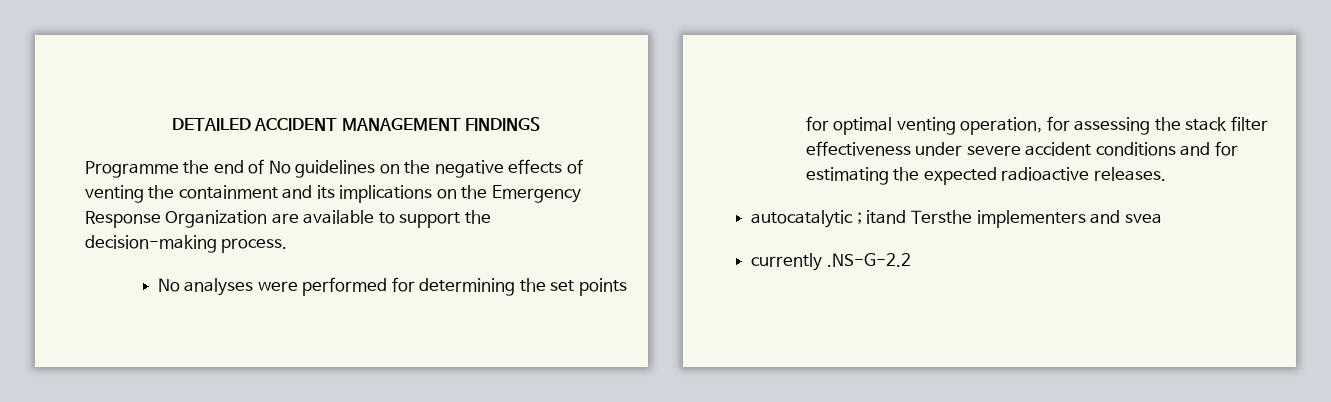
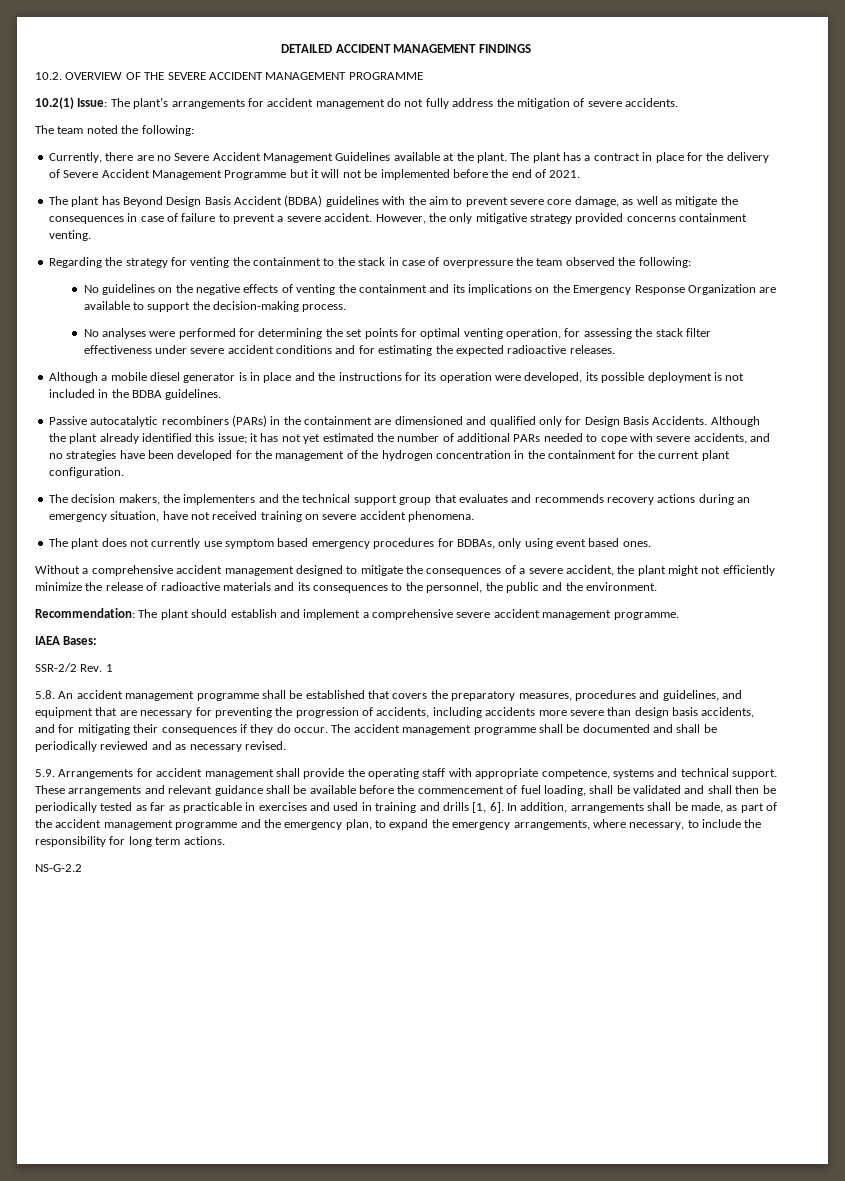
- Programme the end of No guidelines on the negative effects of venting the containment and its implications on the Emergency Response Organization are available to support the decision-making process.
+ 10.2. OVERVIEW OF THE SEVERE ACCIDENT MANAGEMENT PROGRAMME
+ 10.2(1) Issue: The plant’s arrangements for accident management do not fully address the mitigation of severe accidents.
+ The team noted the following:
+ Currently, there are no Severe Accident Management Guidelines available at the plant. The plant has a contract in place for the delivery of Severe Accident Management Programme but it will not be implemented before the end of 2021.
+ The plant has Beyond Design Basis Accident (BDBA) guidelines with the aim to prevent severe core damage, as well as mitigate the consequences in case of failure to prevent a severe accident. However, the only mitigative strategy provided concerns containment venting.
+ Regarding the strategy for venting the containment to the stack in case of overpressure the team observed the following:
+ No guidelines on the negative effects of venting the containment and its implications on the Emergency Response Organization are available to support the decision-making process.
- autocatalytic ; itand Tersthe implementers and svea
- currently .NS-G-2.2
+ Although a mobile diesel generator is in place and the instructions for its operation were developed, its possible deployment is not included in the BDBA guidelines.
+ Passive autocatalytic recombiners (PARs) in the containment are dimensioned and qualified only for Design Basis Accidents. Although the plant already identified this issue; it has not yet estimated the number of additional PARs needed to cope with severe accidents, and no strategies have been developed for the management of the hydrogen concentration in the containment for the current plant configuration.
+ The decision makers, the implementers and the technical support group that evaluates and recommends recovery actions during an emergency situation, have not received training on severe accident phenomena.
+ The plant does not currently use symptom based emergency procedures for BDBAs, only using event based ones.
+ Without a comprehensive accident management designed to mitigate the consequences of a severe accident, the plant might not efficiently minimize the release of radioactive materials and its consequences to the personnel, the public and the environment.
+ Recommendation: The plant should establish and implement a comprehensive severe accident management programme.
+ IAEA Bases:
+ SSR-2/2 Rev. 1
+ 5.8. An accident management programme shall be established that covers the preparatory measures, procedures and guidelines, and equipment that are necessary for preventing the progression of accidents, including accidents more severe than design basis accidents, and for mitigating their consequences if they do occur. The accident management programme shall be documented and shall be periodically reviewed and as necessary revised.
+ 5.9. Arrangements for accident management shall provide the operating staff with appropriate competence, systems and technical support. These arrangements and relevant guidance shall be available before the commencement of fuel loading, shall be validated and shall then be periodically tested as far as practicable in exercises and used in training and drills [1, 6]. In addition, arrangements shall be made, as part of the accident management programme and the emergency plan, to expand the emergency arrangements, where necessary, to include the responsibility for long term actions.
+ NS-G-2.2

